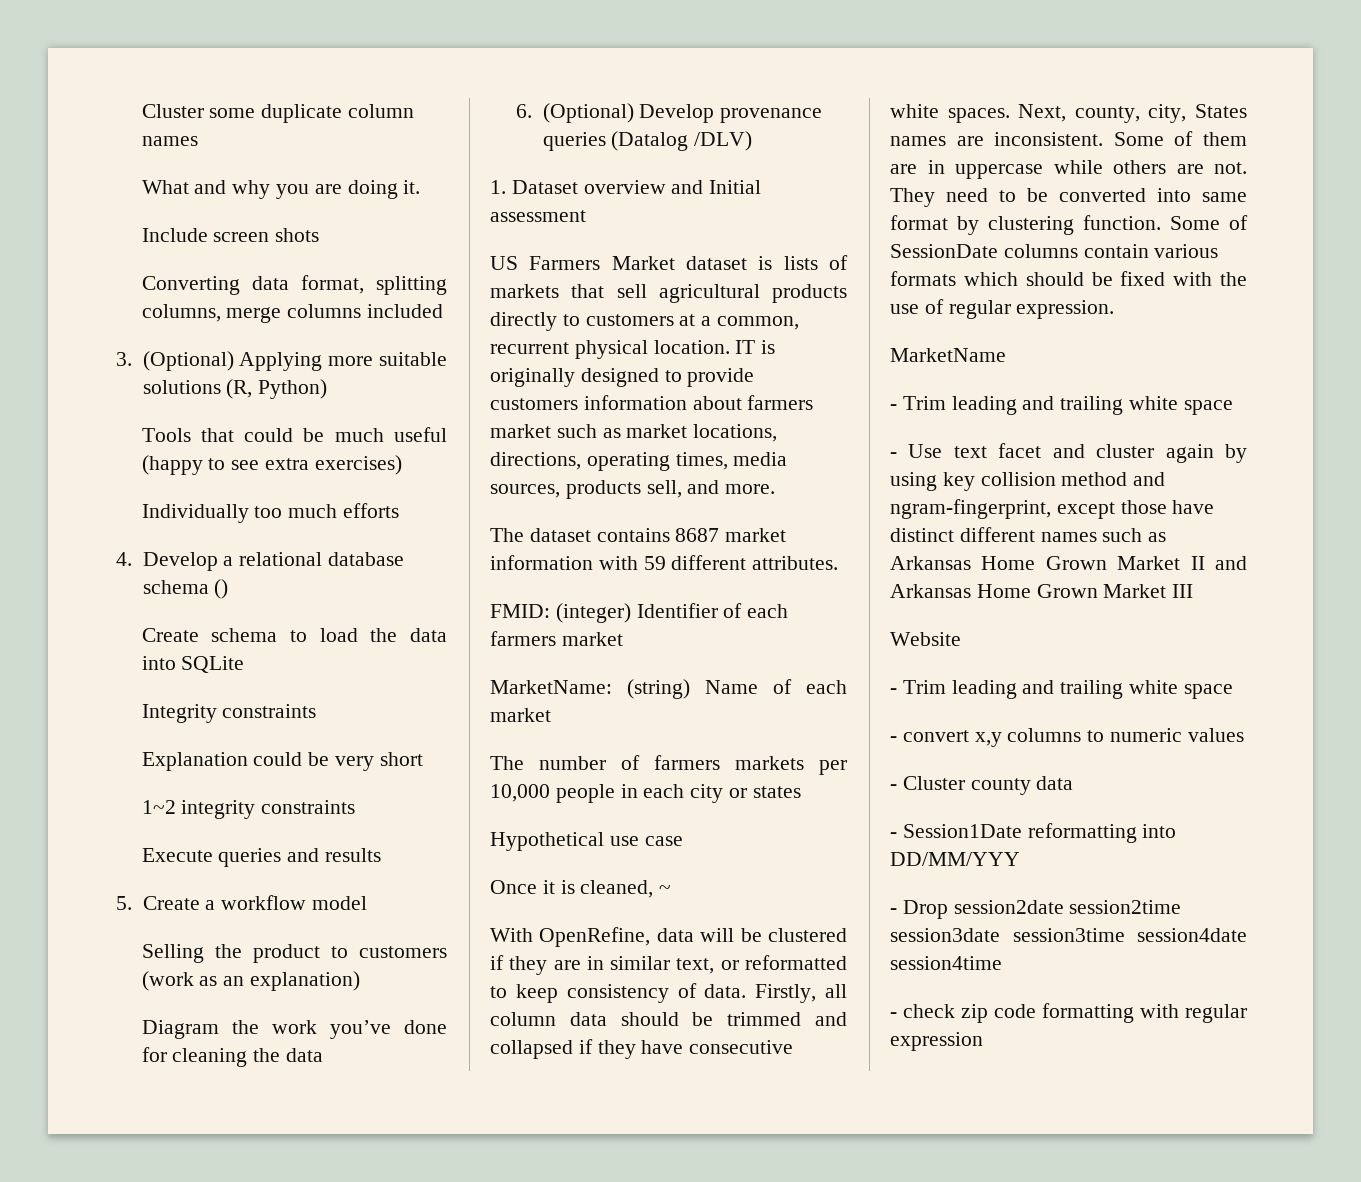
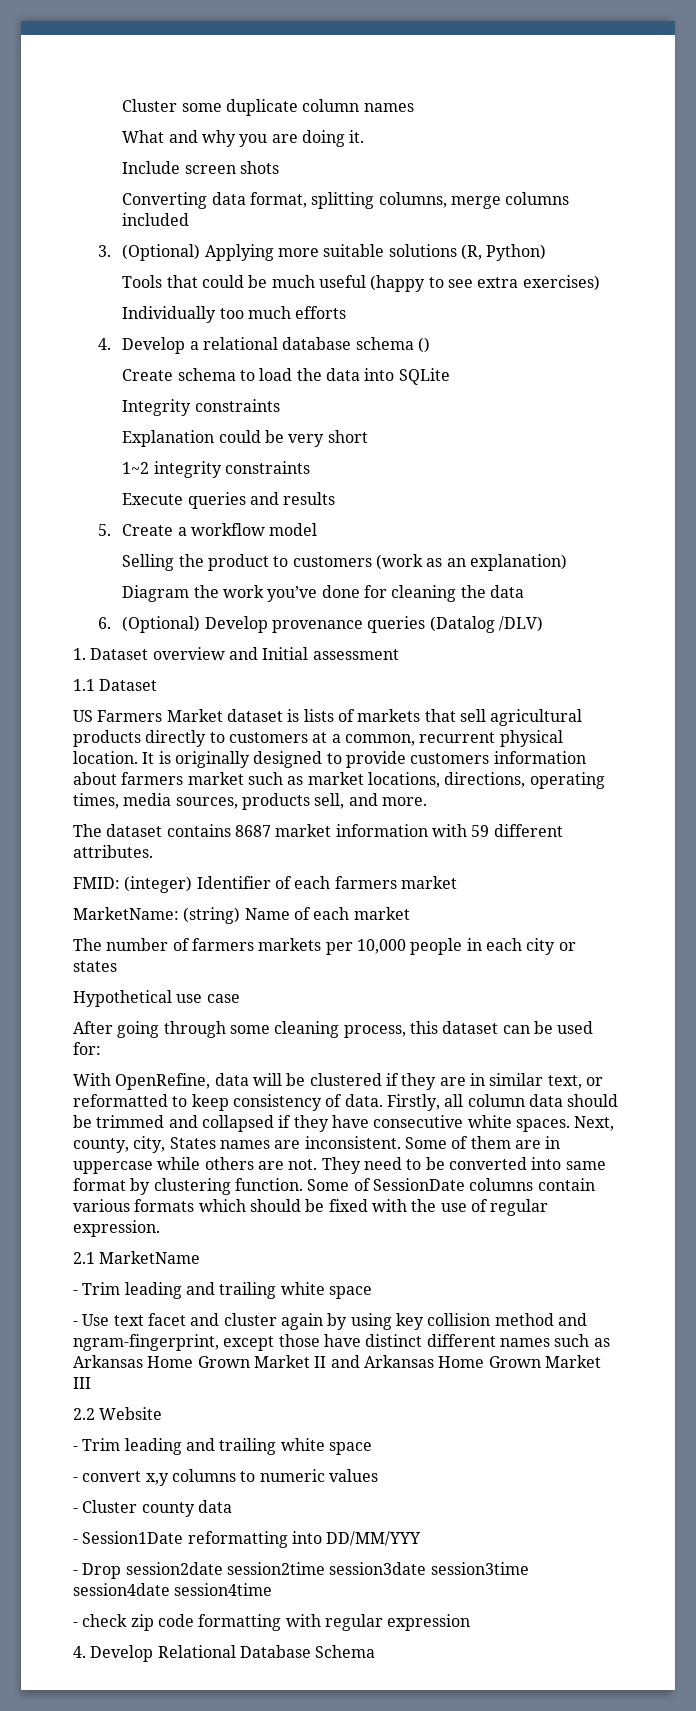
+ 1.1 Dataset
- IT is originally designed to provide customers information about farmers market such as market locations, directions, operating times, media sources, products sell, and more.
+ It is originally designed to provide customers information about farmers market such as market locations, directions, operating times, media sources, products sell, and more.
- Once it is cleaned, ~
+ After going through some cleaning process, this dataset can be used for:
- MarketName
+ 2.1 MarketName
- Website
+ 2.2 Website
+ 4. Develop Relational Database Schema

